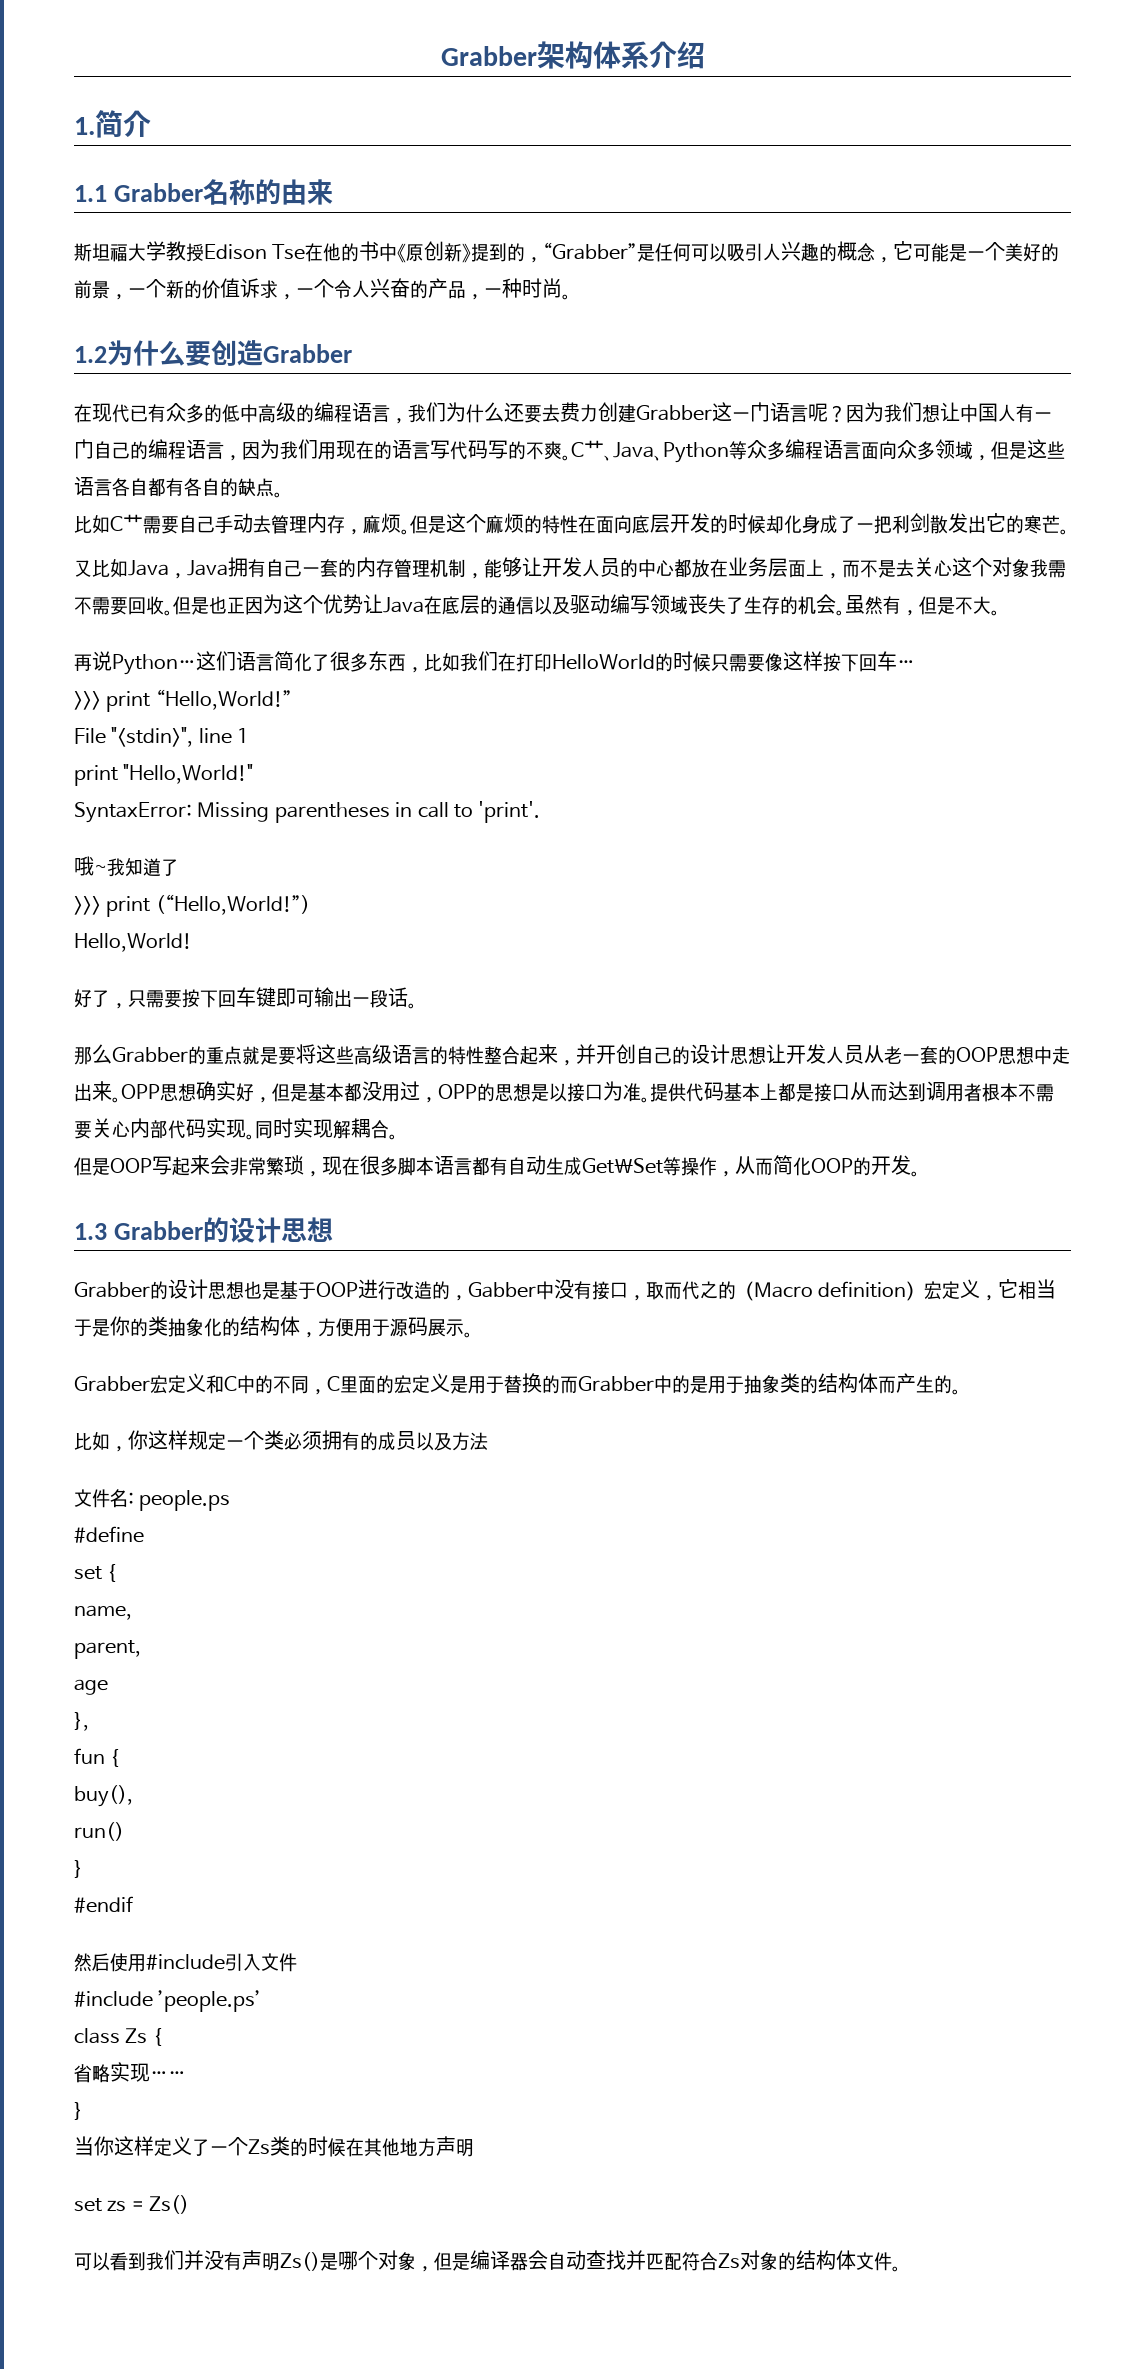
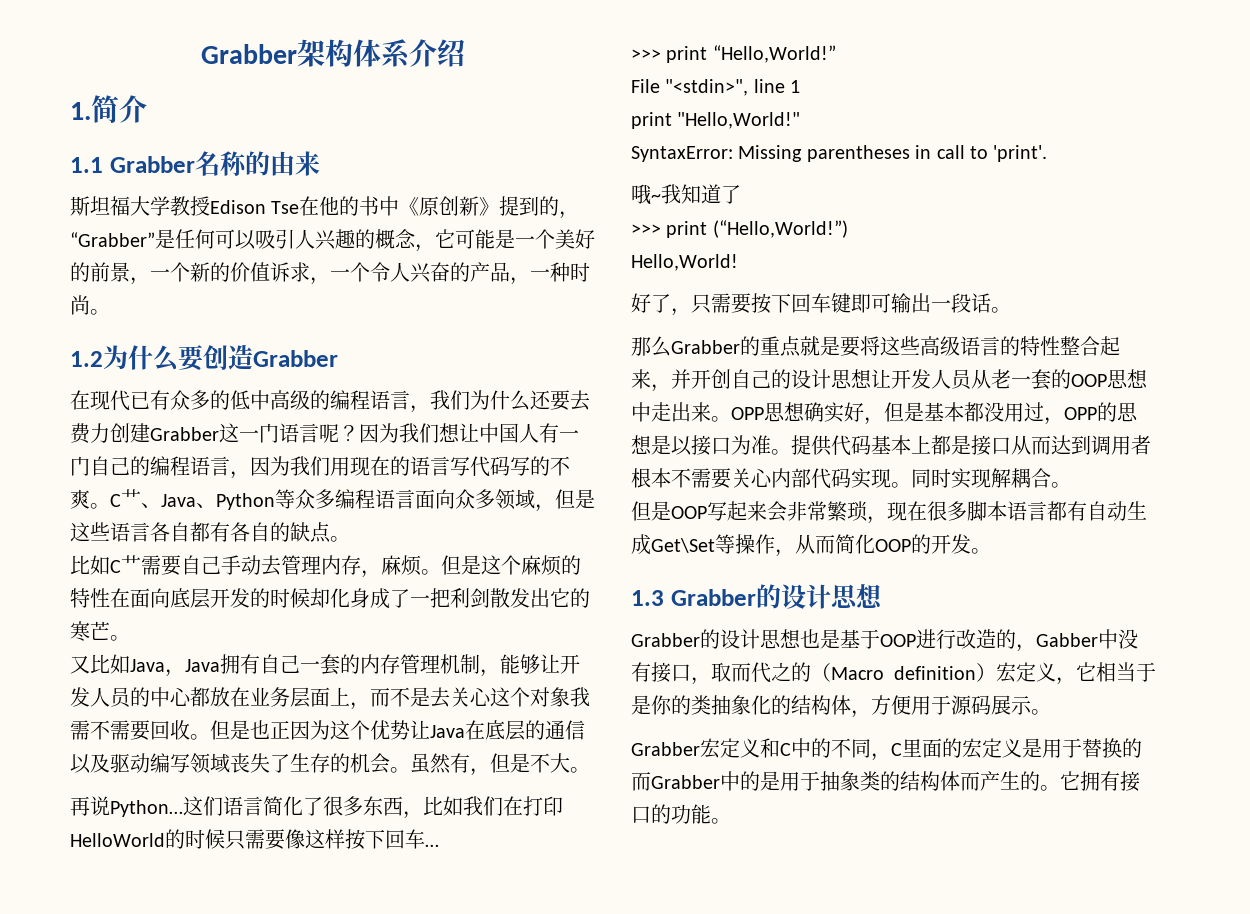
- Grabber宏定义和C中的不同，C里面的宏定义是用于替换的而Grabber中的是用于抽象类的结构体而产生的。
- 比如，你这样规定一个类必须拥有的成员以及方法
- 文件名: people.ps
- #define
- set {
- name,
- parent,
- age
- },
- fun {
- buy(),
- run()
- }
- #endif
- 然后使用#include引入文件
- #include ’people.ps’
- class Zs {
- 省略实现……
- }
- 当你这样定义了一个Zs类的时候在其他地方声明
- set zs = Zs()
- 可以看到我们并没有声明Zs()是哪个对象，但是编译器会自动查找并匹配符合Zs对象的结构体文件。
+ Grabber宏定义和C中的不同，C里面的宏定义是用于替换的而Grabber中的是用于抽象类的结构体而产生的。它拥有接口的功能。

